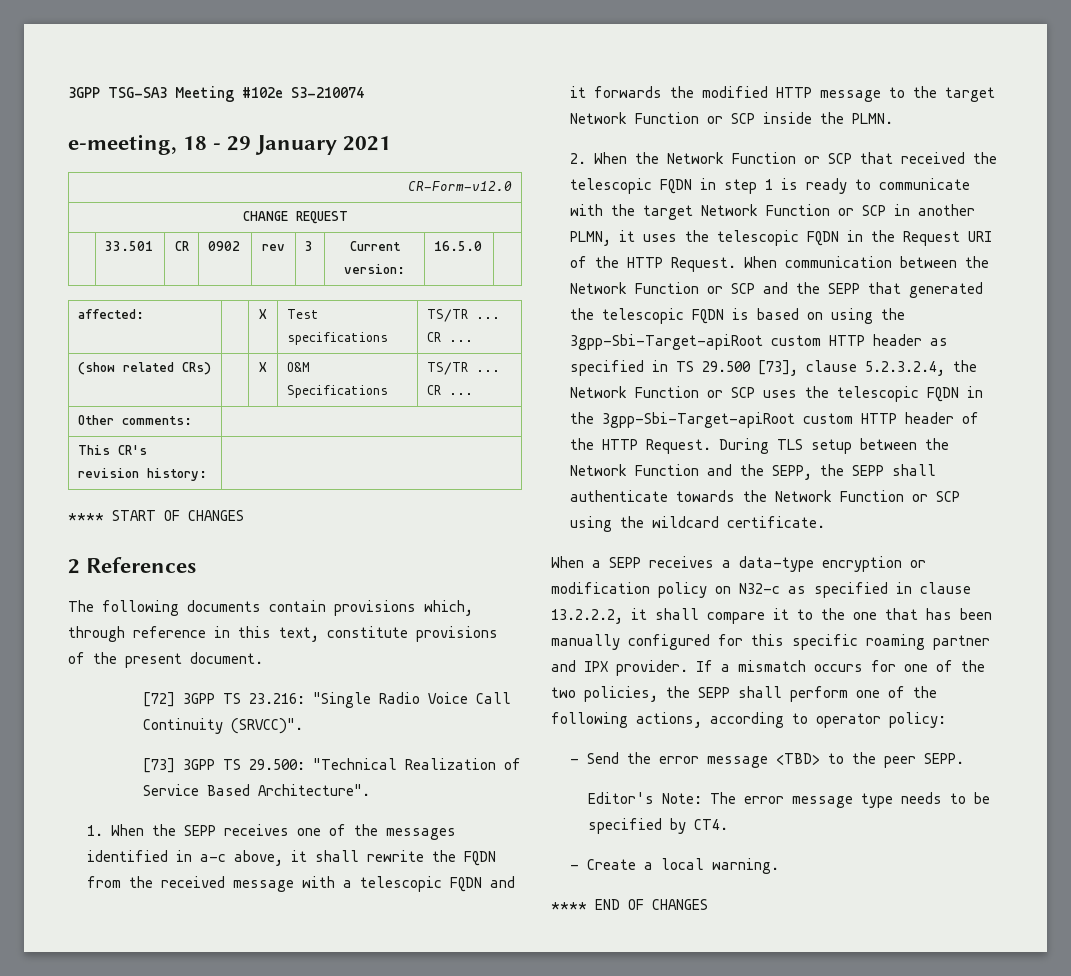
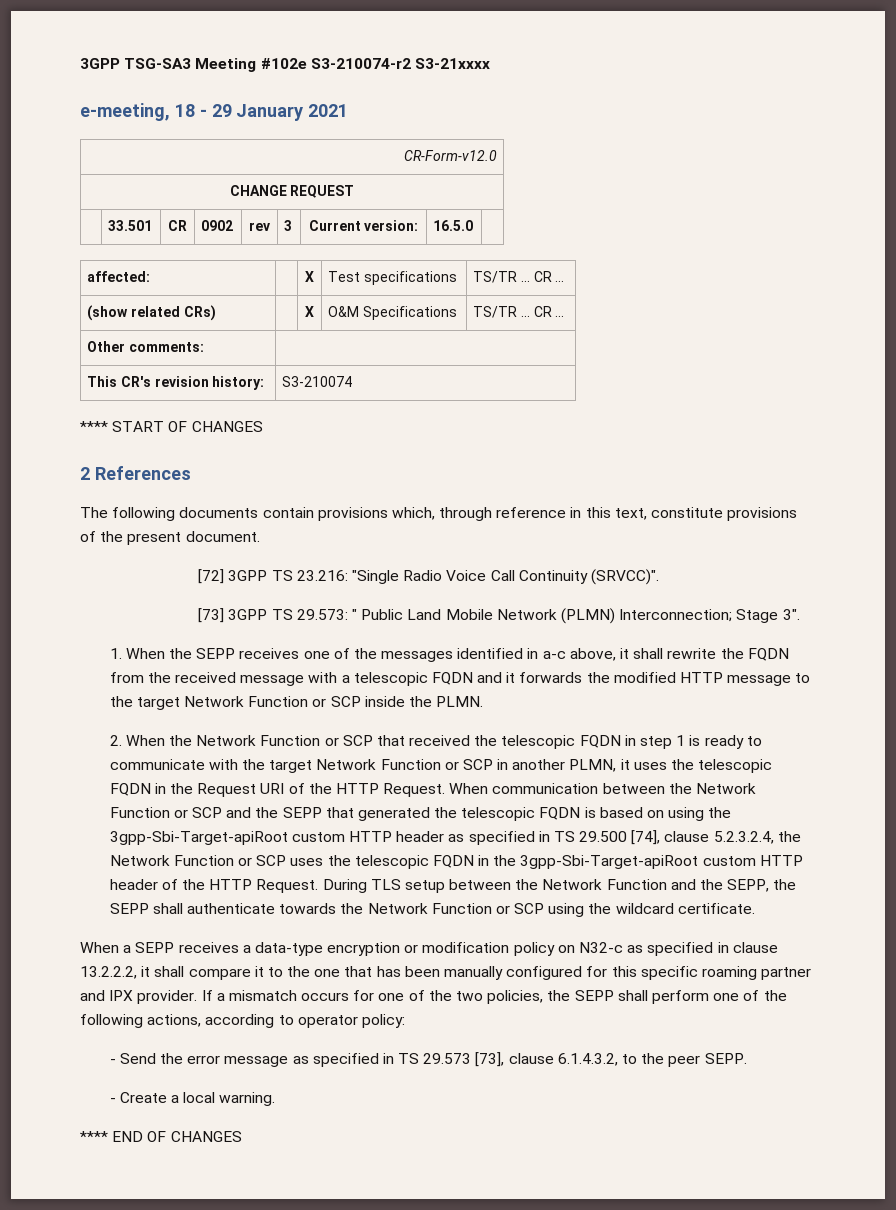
- 3GPP TSG-SA3 Meeting #102e S3-210074
+ 3GPP TSG-SA3 Meeting #102e S3-210074-r2 S3-21xxxx
- This CR's revision history: |
+ This CR's revision history: | S3-210074
- [73] 3GPP TS 29.500: "Technical Realization of Service Based Architecture".
+ [73] 3GPP TS 29.573: " Public Land Mobile Network (PLMN) Interconnection; Stage 3".
- When communication between the Network Function or SCP and the SEPP that generated the telescopic FQDN is based on using the 3gpp-Sbi-Target-apiRoot custom HTTP header as specified in TS 29.500 [73], clause 5.2.3.2.4, the Network Function or SCP uses the telescopic FQDN in the 3gpp-Sbi-Target-apiRoot custom HTTP header of the HTTP Request.
+ When communication between the Network Function or SCP and the SEPP that generated the telescopic FQDN is based on using the 3gpp-Sbi-Target-apiRoot custom HTTP header as specified in TS 29.500 [74], clause 5.2.3.2.4, the Network Function or SCP uses the telescopic FQDN in the 3gpp-Sbi-Target-apiRoot custom HTTP header of the HTTP Request.
- - Send the error message <TBD> to the peer SEPP.
- Editor's Note: The error message type needs to be specified by CT4.
+ - Send the error message as specified in TS 29.573 [73], clause 6.1.4.3.2, to the peer SEPP.

